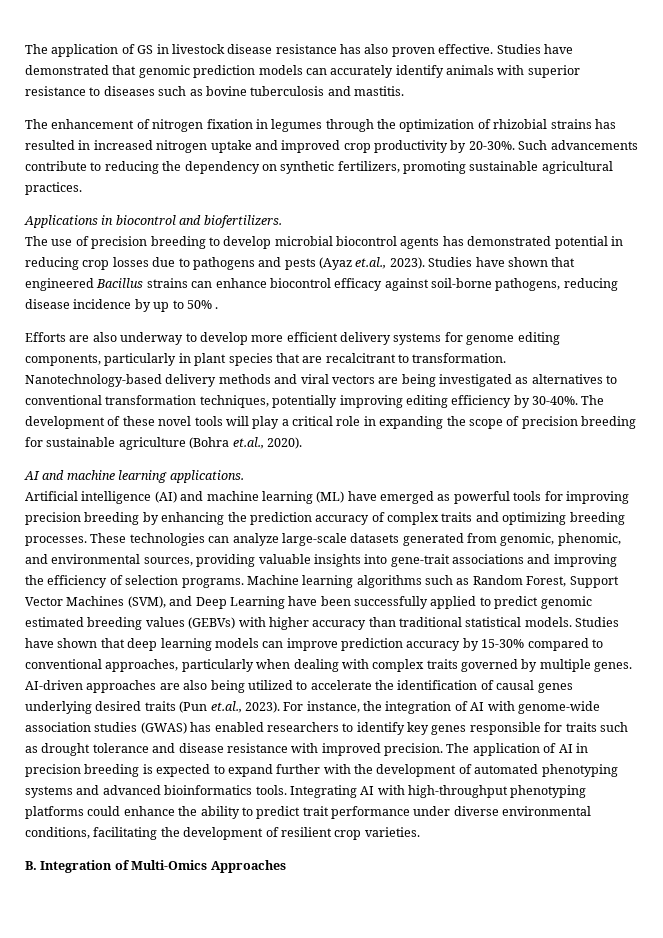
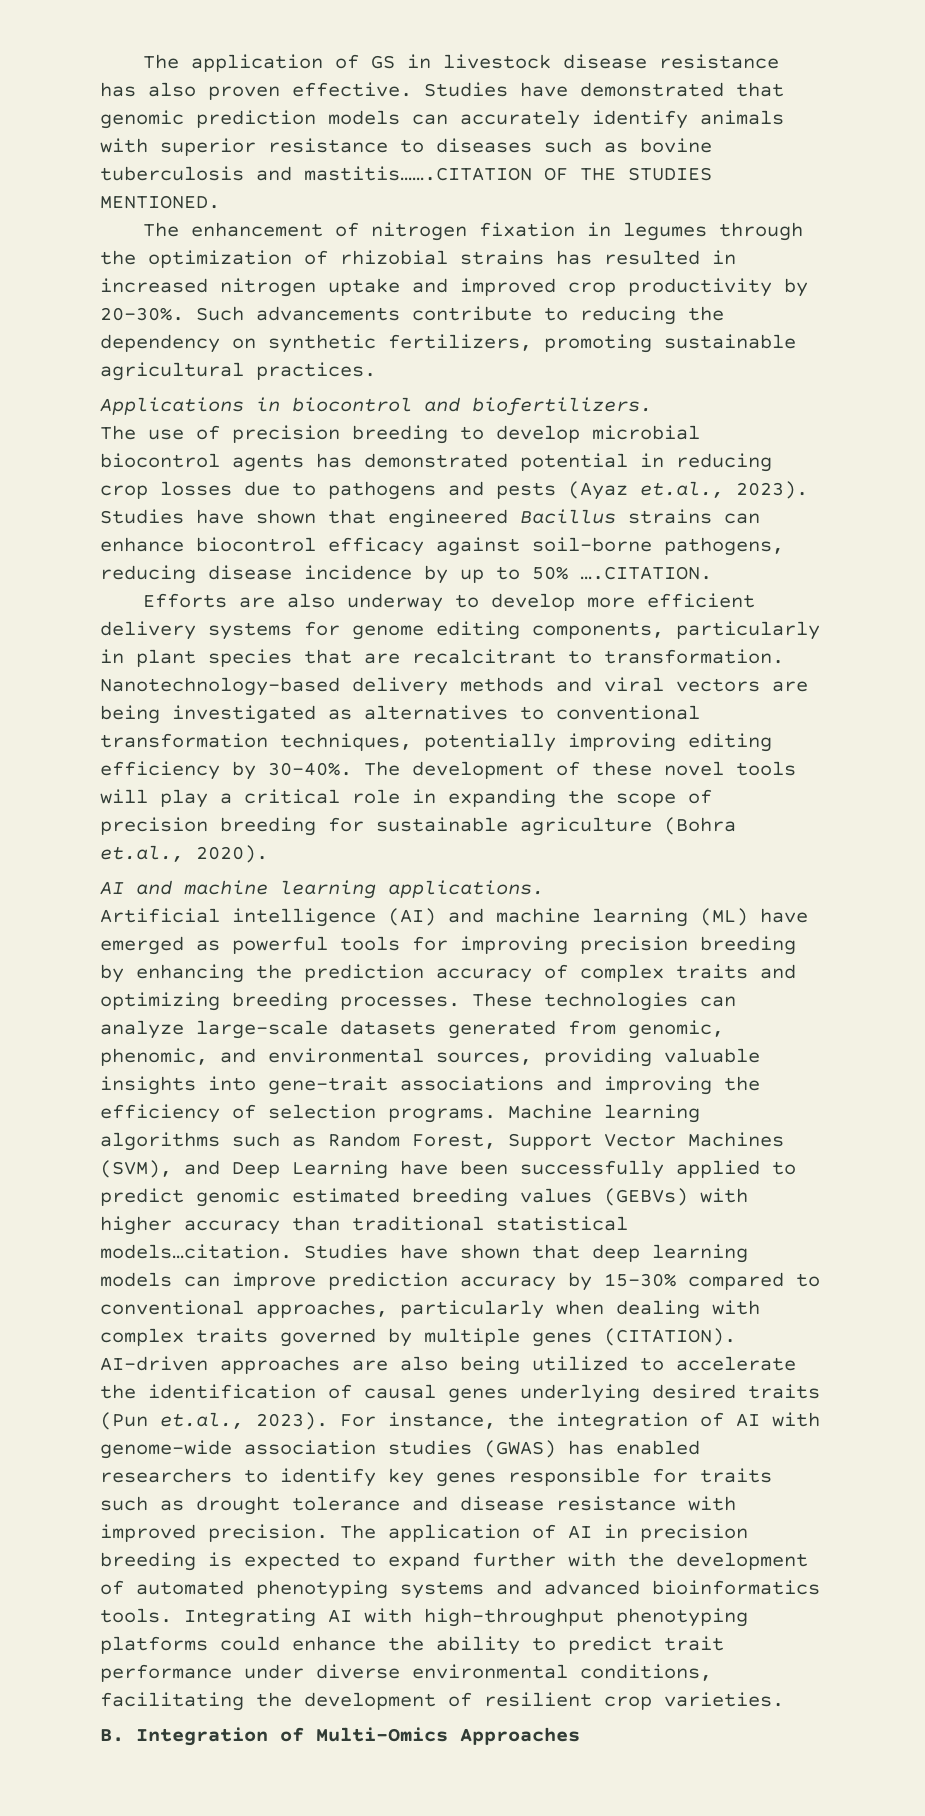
- Studies have demonstrated that genomic prediction models can accurately identify animals with superior resistance to diseases such as bovine tuberculosis and mastitis.
+ Studies have demonstrated that genomic prediction models can accurately identify animals with superior resistance to diseases such as bovine tuberculosis and mastitis…….CITATION OF THE STUDIES MENTIONED.
- Studies have shown that engineered Bacillus strains can enhance biocontrol efficacy against soil-borne pathogens, reducing disease incidence by up to 50% .
+ Studies have shown that engineered Bacillus strains can enhance biocontrol efficacy against soil-borne pathogens, reducing disease incidence by up to 50% ….CITATION.
- Machine learning algorithms such as Random Forest, Support Vector Machines (SVM), and Deep Learning have been successfully applied to predict genomic estimated breeding values (GEBVs) with higher accuracy than traditional statistical models.
+ Machine learning algorithms such as Random Forest, Support Vector Machines (SVM), and Deep Learning have been successfully applied to predict genomic estimated breeding values (GEBVs) with higher accuracy than traditional statistical models…citation.
- Studies have shown that deep learning models can improve prediction accuracy by 15-30% compared to conventional approaches, particularly when dealing with complex traits governed by multiple genes.
+ Studies have shown that deep learning models can improve prediction accuracy by 15-30% compared to conventional approaches, particularly when dealing with complex traits governed by multiple genes (CITATION).

